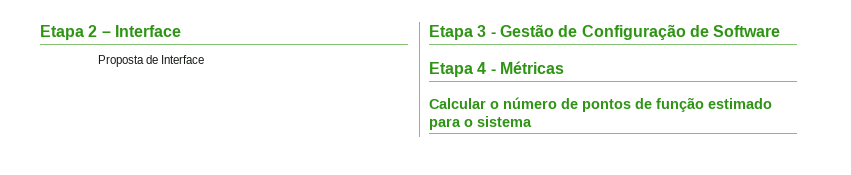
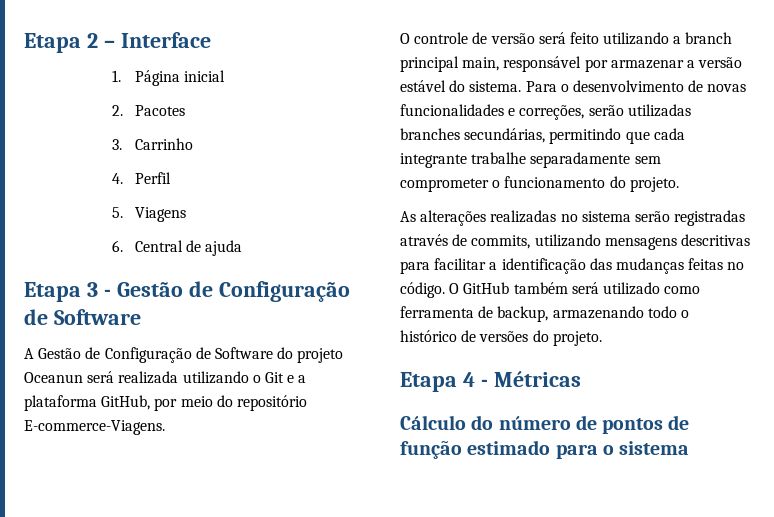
- Proposta de Interface
+ 1. Página inicial
+ 2. Pacotes
+ 3. Carrinho
+ 4. Perfil
+ 5. Viagens
+ 6. Central de ajuda
+ A Gestão de Configuração de Software do projeto Oceanun será realizada utilizando o Git e a plataforma GitHub, por meio do repositório E-commerce-Viagens.
+ O controle de versão será feito utilizando a branch principal main, responsável por armazenar a versão estável do sistema. Para o desenvolvimento de novas funcionalidades e correções, serão utilizadas branches secundárias, permitindo que cada integrante trabalhe separadamente sem comprometer o funcionamento do projeto.
+ As alterações realizadas no sistema serão registradas através de commits, utilizando mensagens descritivas para facilitar a identificação das mudanças feitas no código. O GitHub também será utilizado como ferramenta de backup, armazenando todo o histórico de versões do projeto.
- Calcular o número de pontos de função estimado para o sistema
+ Cálculo do número de pontos de função estimado para o sistema

